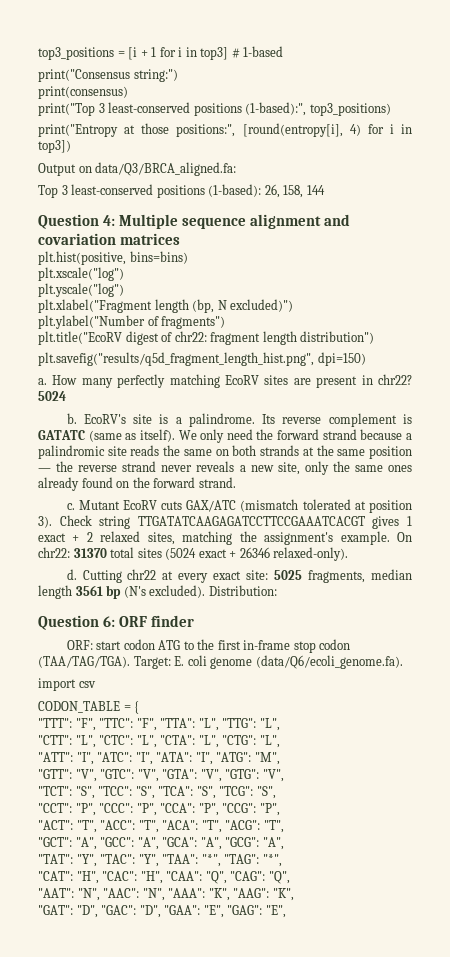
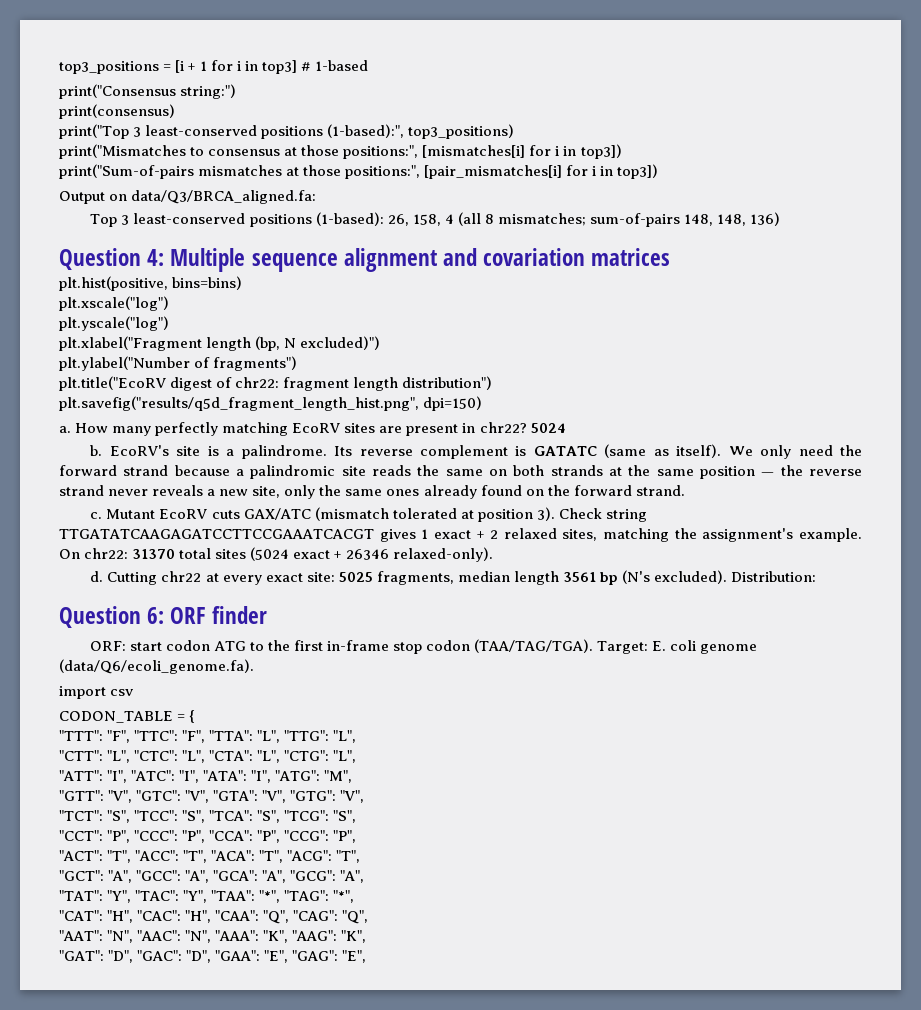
- print("Entropy at those positions:", [round(entropy[i], 4) for i in top3])
+ print("Mismatches to consensus at those positions:", [mismatches[i] for i in top3])
+ print("Sum-of-pairs mismatches at those positions:", [pair_mismatches[i] for i in top3])
- Top 3 least-conserved positions (1-based): 26, 158, 144
+ Top 3 least-conserved positions (1-based): 26, 158, 4 (all 8 mismatches; sum-of-pairs 148, 148, 136)

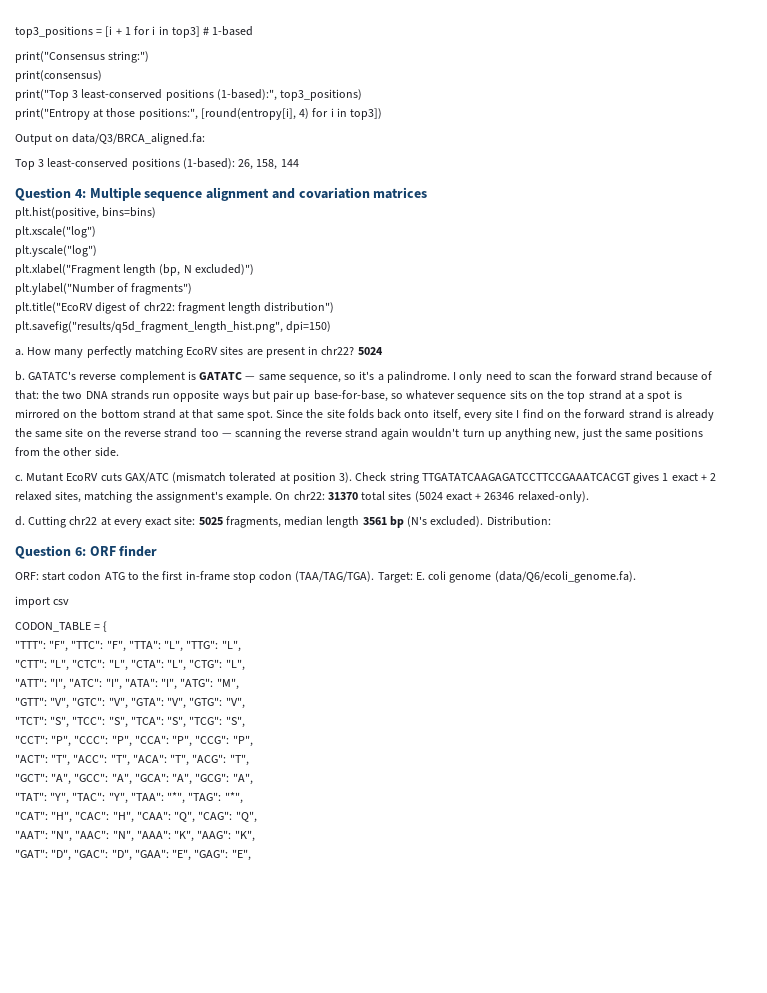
- print("Mismatches to consensus at those positions:", [mismatches[i] for i in top3])
- print("Sum-of-pairs mismatches at those positions:", [pair_mismatches[i] for i in top3])
+ print("Entropy at those positions:", [round(entropy[i], 4) for i in top3])
- Top 3 least-conserved positions (1-based): 26, 158, 4 (all 8 mismatches; sum-of-pairs 148, 148, 136)
+ Top 3 least-conserved positions (1-based): 26, 158, 144
- EcoRV's site is a palindrome. Its reverse complement is GATATC (same as itself). We only need the forward strand because a palindromic site reads the same on both strands at the same position — the reverse strand never reveals a new site, only the same ones already found on the forward strand.
+ GATATC's reverse complement is GATATC — same sequence, so it's a palindrome. I only need to scan the forward strand because of that: the two DNA strands run opposite ways but pair up base-for-base, so whatever sequence sits on the top strand at a spot is mirrored on the bottom strand at that same spot. Since the site folds back onto itself, every site I find on the forward strand is already the same site on the reverse strand too — scanning the reverse strand again wouldn't turn up anything new, just the same positions from the other side.

